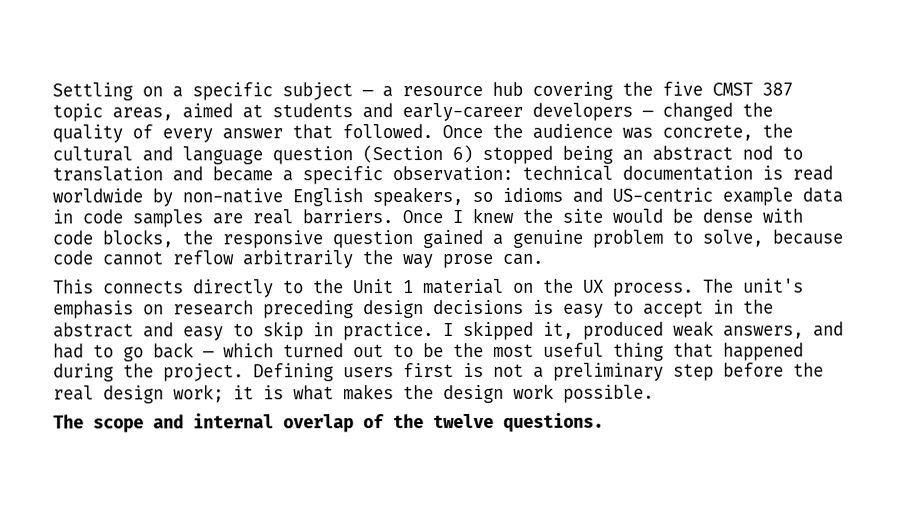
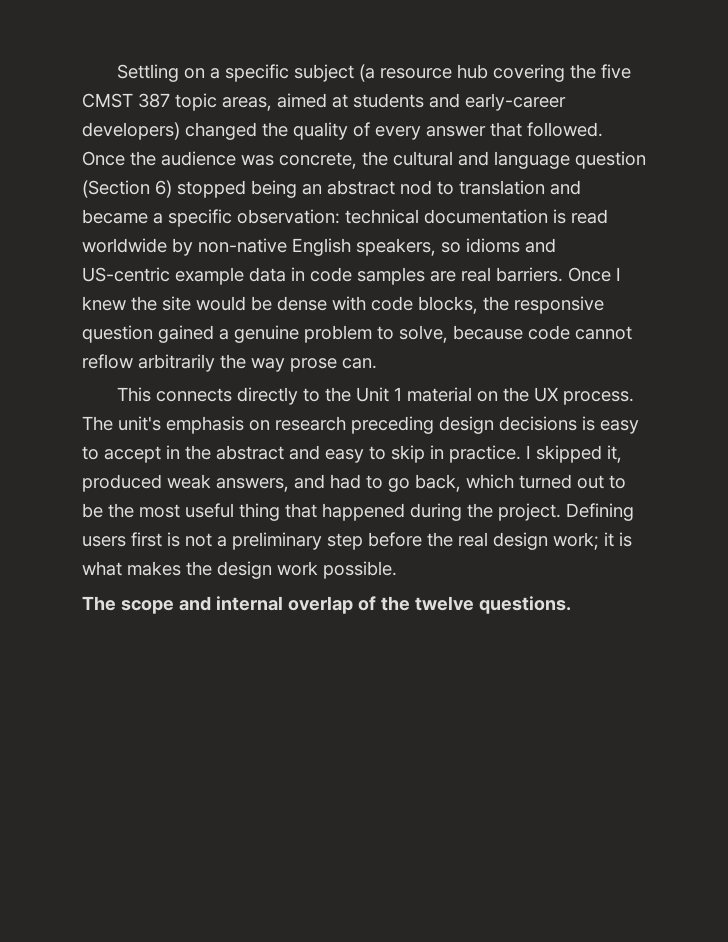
- Settling on a specific subject — a resource hub covering the five CMST 387 topic areas, aimed at students and early-career developers — changed the quality of every answer that followed.
+ Settling on a specific subject (a resource hub covering the five CMST 387 topic areas, aimed at students and early-career developers) changed the quality of every answer that followed.
- I skipped it, produced weak answers, and had to go back — which turned out to be the most useful thing that happened during the project.
+ I skipped it, produced weak answers, and had to go back, which turned out to be the most useful thing that happened during the project.

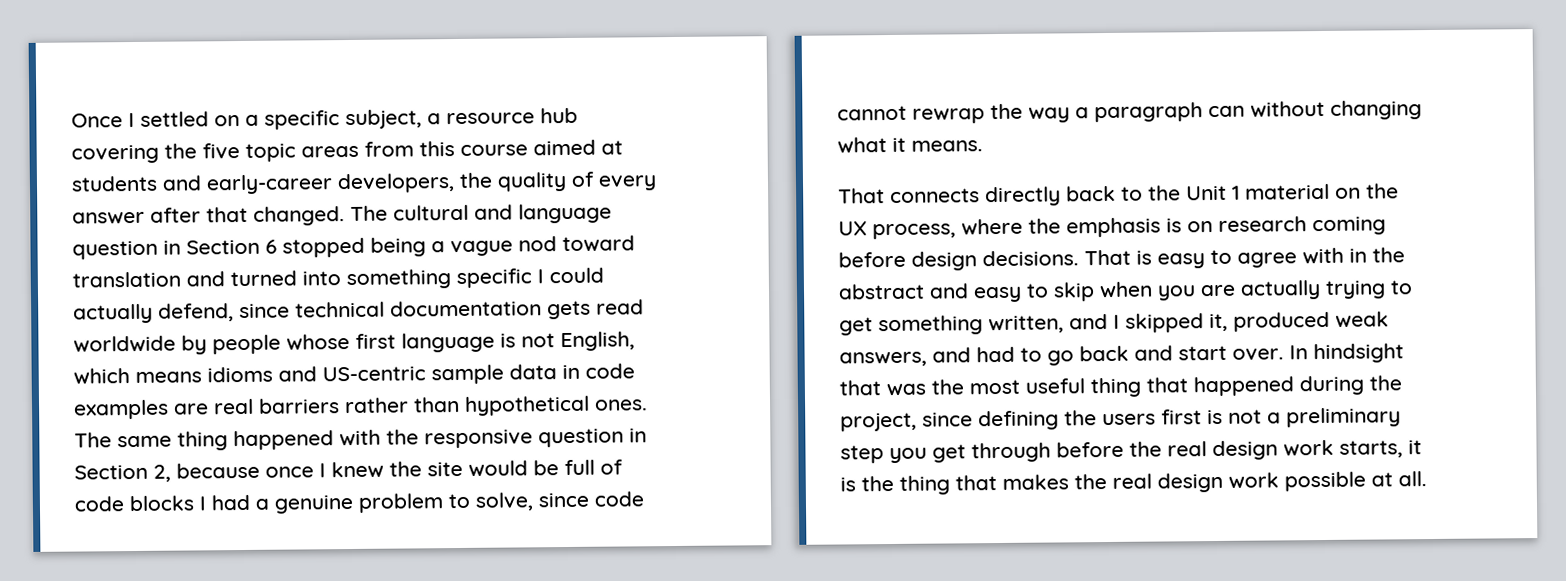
- Settling on a specific subject (a resource hub covering the five CMST 387 topic areas, aimed at students and early-career developers) changed the quality of every answer that followed. Once the audience was concrete, the cultural and language question (Section 6) stopped being an abstract nod to translation and became a specific observation: technical documentation is read worldwide by non-native English speakers, so idioms and US-centric example data in code samples are real barriers. Once I knew the site would be dense with code blocks, the responsive question gained a genuine problem to solve, because code cannot reflow arbitrarily the way prose can.
- This connects directly to the Unit 1 material on the UX process. The unit's emphasis on research preceding design decisions is easy to accept in the abstract and easy to skip in practice. I skipped it, produced weak answers, and had to go back, which turned out to be the most useful thing that happened during the project. Defining users first is not a preliminary step before the real design work; it is what makes the design work possible.
- The scope and internal overlap of the twelve questions.
+ Once I settled on a specific subject, a resource hub covering the five topic areas from this course aimed at students and early-career developers, the quality of every answer after that changed. The cultural and language question in Section 6 stopped being a vague nod toward translation and turned into something specific I could actually defend, since technical documentation gets read worldwide by people whose first language is not English, which means idioms and US-centric sample data in code examples are real barriers rather than hypothetical ones. The same thing happened with the responsive question in Section 2, because once I knew the site would be full of code blocks I had a genuine problem to solve, since code cannot rewrap the way a paragraph can without changing what it means.
+ That connects directly back to the Unit 1 material on the UX process, where the emphasis is on research coming before design decisions. That is easy to agree with in the abstract and easy to skip when you are actually trying to get something written, and I skipped it, produced weak answers, and had to go back and start over. In hindsight that was the most useful thing that happened during the project, since defining the users first is not a preliminary step you get through before the real design work starts, it is the thing that makes the real design work possible at all.

